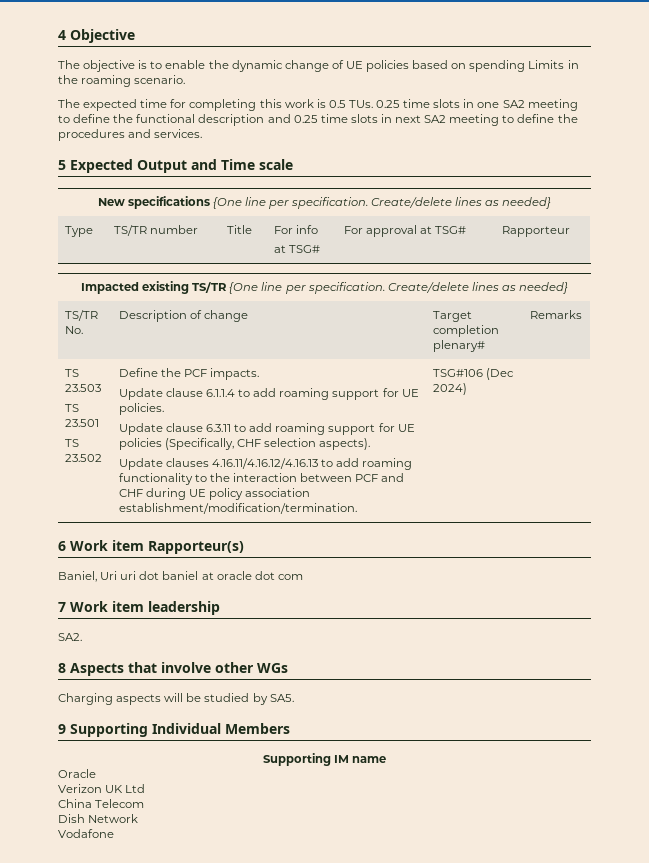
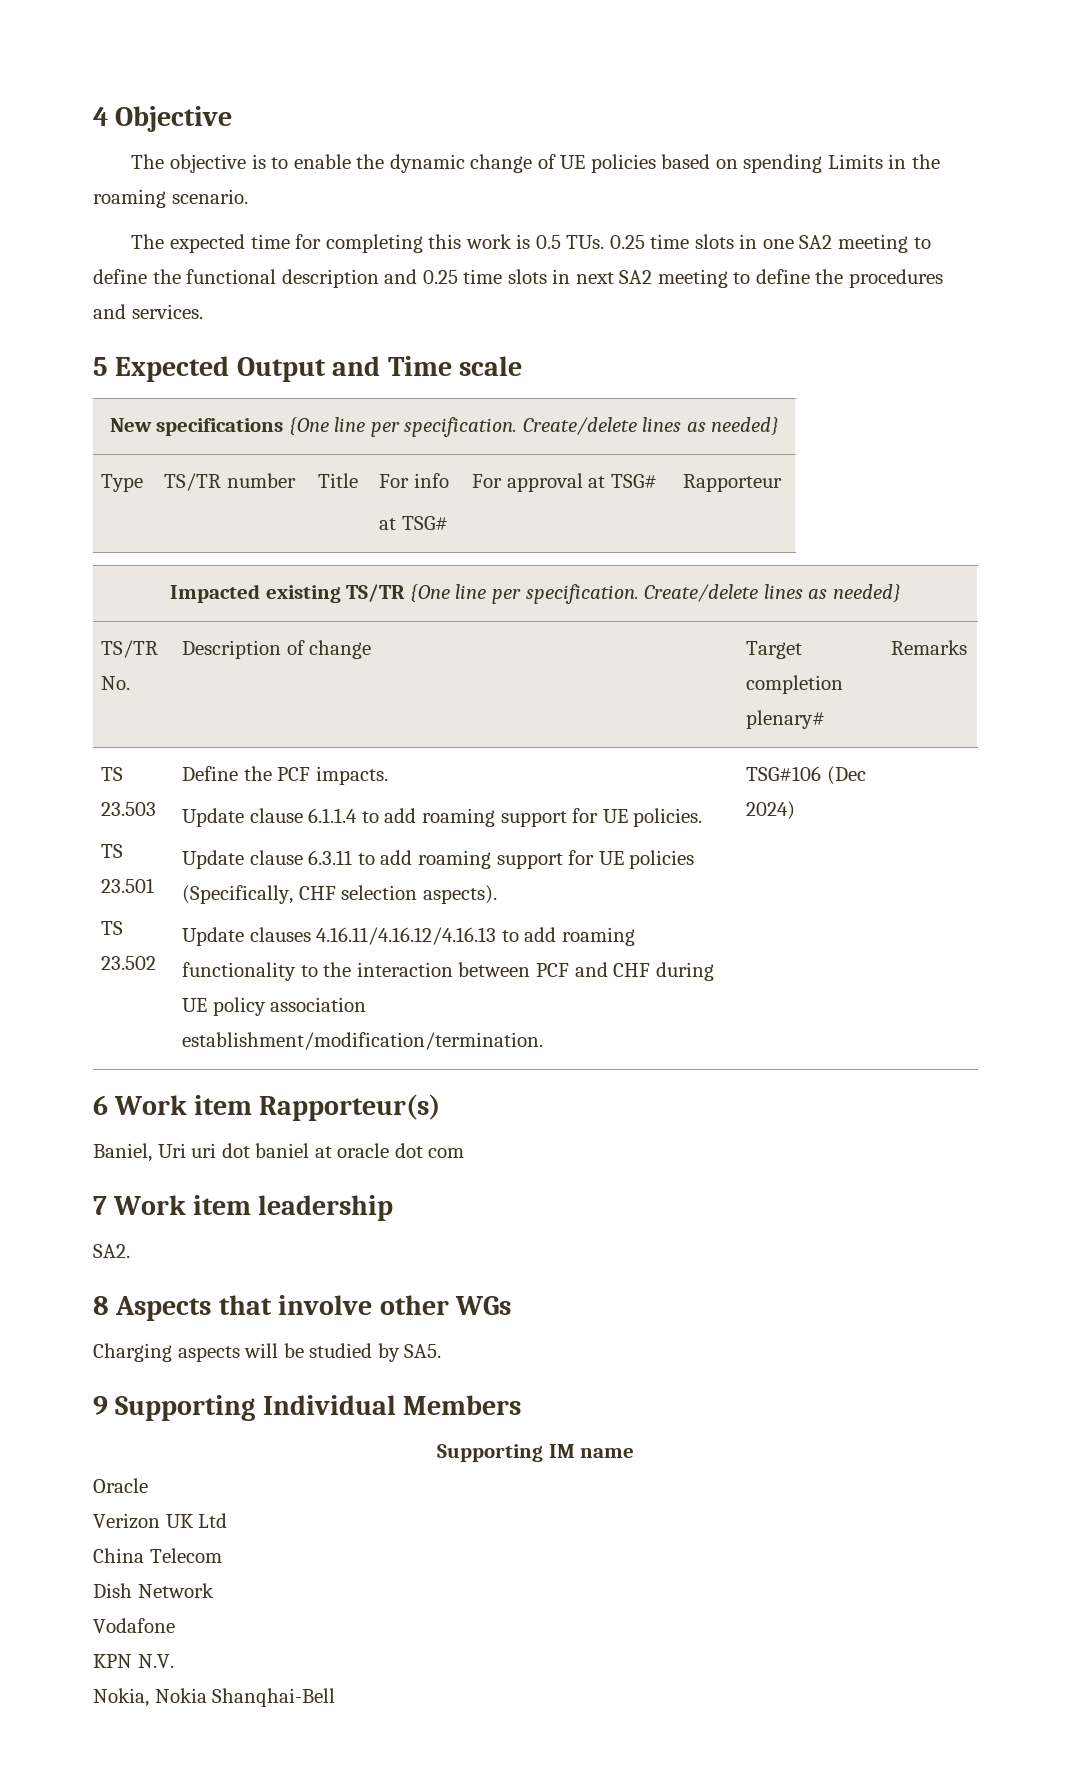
+ KPN N.V.
+ Nokia, Nokia Shanqhai-Bell

